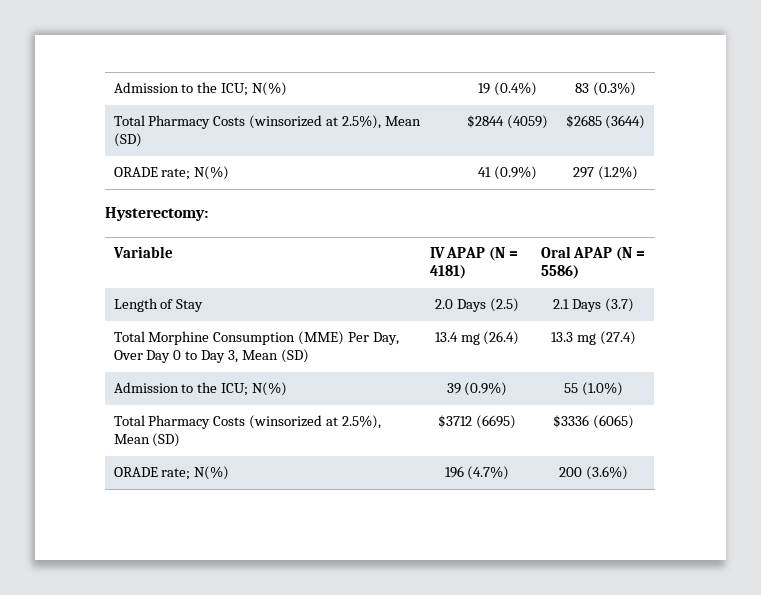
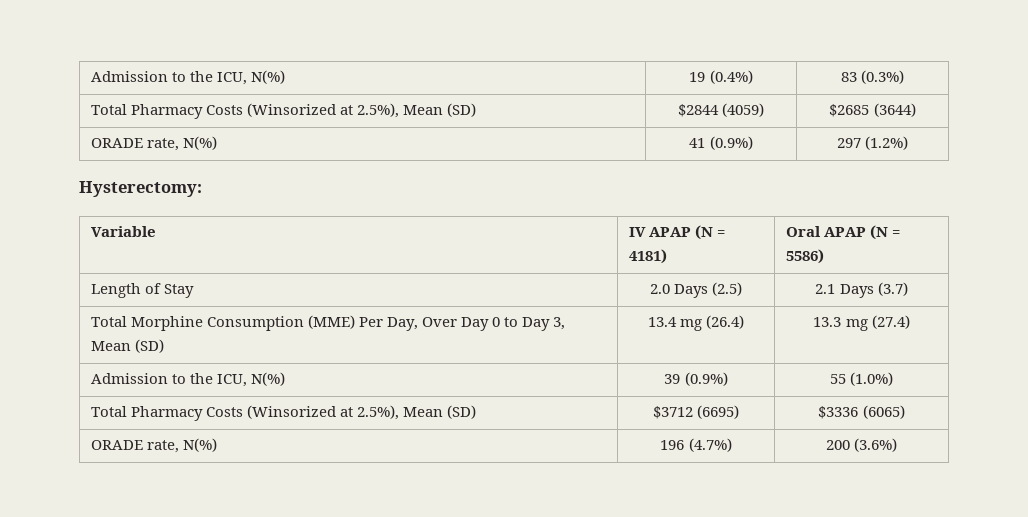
- Admission to the ICU; N(%) | 19 (0.4%) | 83 (0.3%)
+ Admission to the ICU, N(%) | 19 (0.4%) | 83 (0.3%)
- Total Pharmacy Costs (winsorized at 2.5%), Mean (SD) | $2844 (4059) | $2685 (3644)
+ Total Pharmacy Costs (Winsorized at 2.5%), Mean (SD) | $2844 (4059) | $2685 (3644)
- ORADE rate; N(%) | 41 (0.9%) | 297 (1.2%)
+ ORADE rate, N(%) | 41 (0.9%) | 297 (1.2%)
- Admission to the ICU; N(%) | 39 (0.9%) | 55 (1.0%)
+ Admission to the ICU, N(%) | 39 (0.9%) | 55 (1.0%)
- Total Pharmacy Costs (winsorized at 2.5%), Mean (SD) | $3712 (6695) | $3336 (6065)
+ Total Pharmacy Costs (Winsorized at 2.5%), Mean (SD) | $3712 (6695) | $3336 (6065)
- ORADE rate; N(%) | 196 (4.7%) | 200 (3.6%)
+ ORADE rate, N(%) | 196 (4.7%) | 200 (3.6%)

